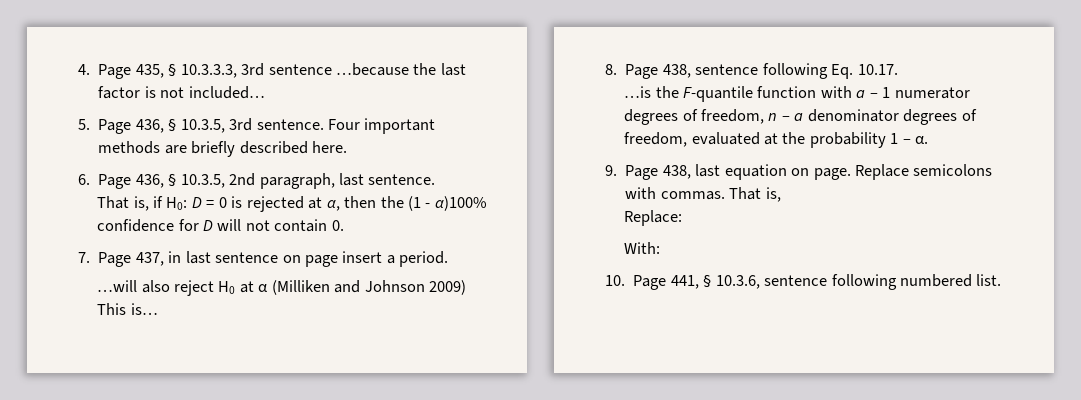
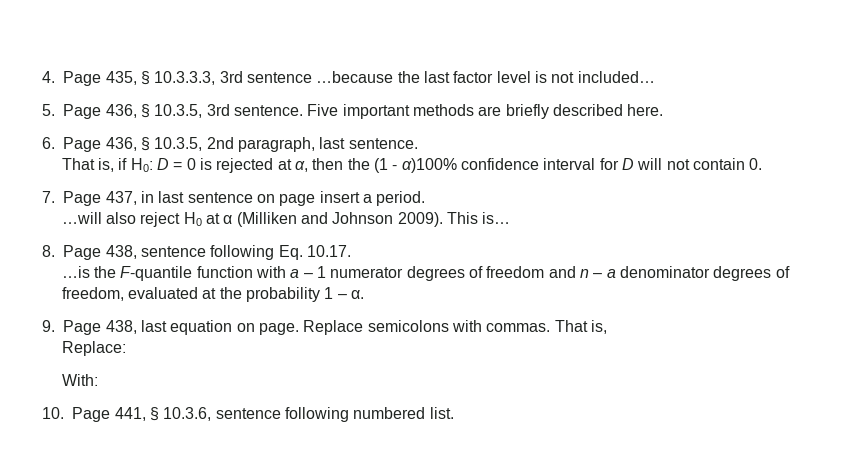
- 4. Page 435, § 10.3.3.3, 3rd sentence …because the last factor is not included…
+ 4. Page 435, § 10.3.3.3, 3rd sentence …because the last factor level is not included…
- Four important methods are briefly described here.
+ Five important methods are briefly described here.
- That is, if H0: D = 0 is rejected at α, then the (1 - α)100% confidence for D will not contain 0.
+ That is, if H0: D = 0 is rejected at α, then the (1 - α)100% confidence interval for D will not contain 0.
- …will also reject H0 at α (Milliken and Johnson 2009) This is…
+ …will also reject H0 at α (Milliken and Johnson 2009). This is…
- …is the F-quantile function with a – 1 numerator degrees of freedom, n – a denominator degrees of freedom, evaluated at the probability 1 – α.
+ …is the F-quantile function with a – 1 numerator degrees of freedom and n – a denominator degrees of freedom, evaluated at the probability 1 – α.

